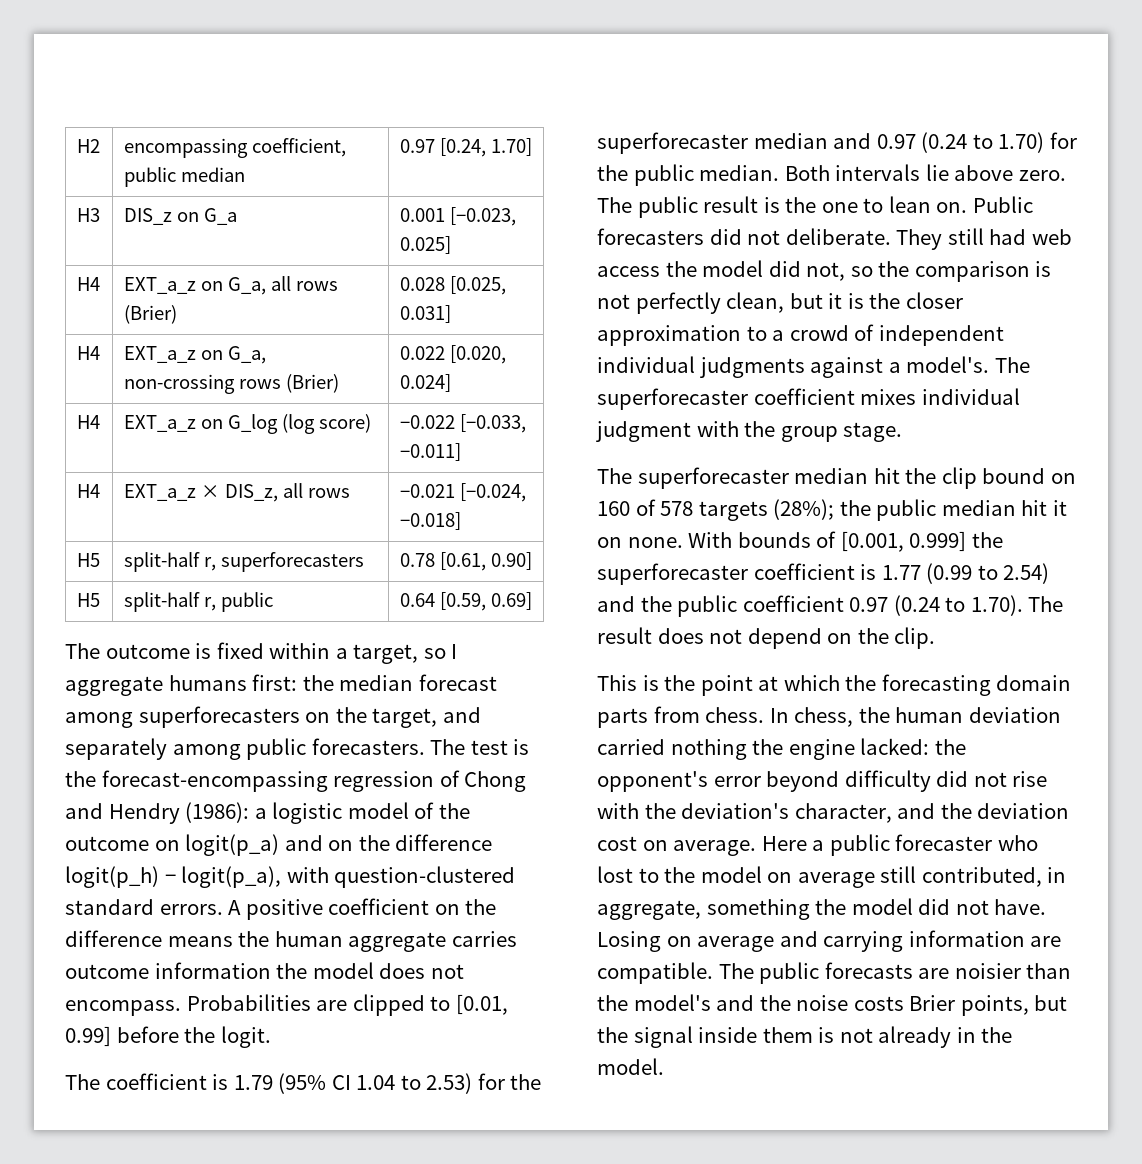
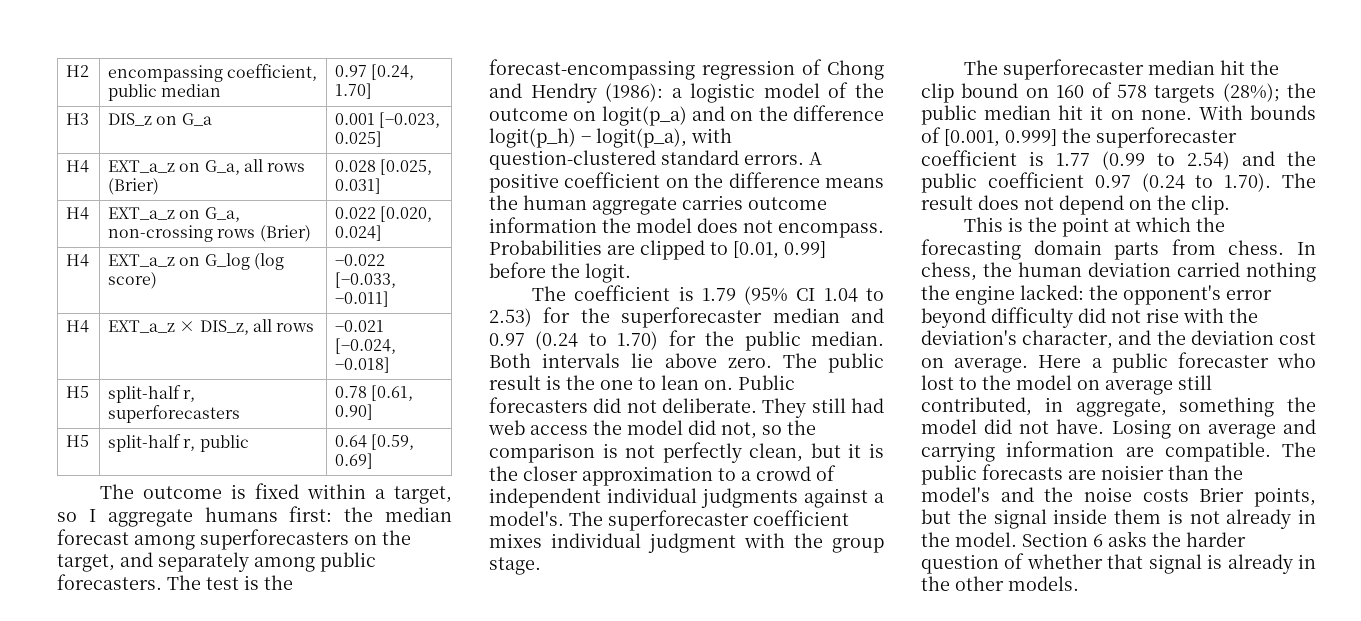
+ Section 6 asks the harder question of whether that signal is already in the other models.

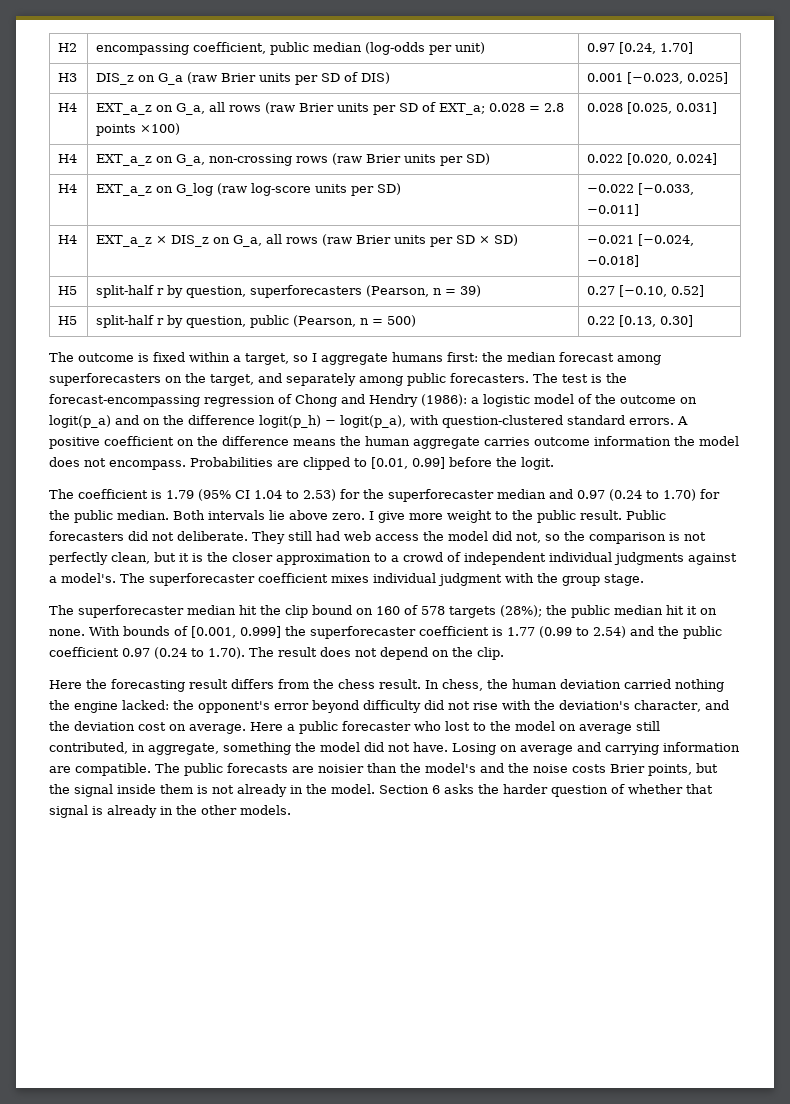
- H2 | encompassing coefficient, public median | 0.97 [0.24, 1.70]
+ H2 | encompassing coefficient, public median (log-odds per unit) | 0.97 [0.24, 1.70]
- H3 | DIS_z on G_a | 0.001 [−0.023, 0.025]
+ H3 | DIS_z on G_a (raw Brier units per SD of DIS) | 0.001 [−0.023, 0.025]
- H4 | EXT_a_z on G_a, all rows (Brier) | 0.028 [0.025, 0.031]
+ H4 | EXT_a_z on G_a, all rows (raw Brier units per SD of EXT_a; 0.028 = 2.8 points ×100) | 0.028 [0.025, 0.031]
- H4 | EXT_a_z on G_a, non-crossing rows (Brier) | 0.022 [0.020, 0.024]
+ H4 | EXT_a_z on G_a, non-crossing rows (raw Brier units per SD) | 0.022 [0.020, 0.024]
- H4 | EXT_a_z on G_log (log score) | −0.022 [−0.033, −0.011]
+ H4 | EXT_a_z on G_log (raw log-score units per SD) | −0.022 [−0.033, −0.011]
- H4 | EXT_a_z × DIS_z, all rows | −0.021 [−0.024, −0.018]
+ H4 | EXT_a_z × DIS_z on G_a, all rows (raw Brier units per SD × SD) | −0.021 [−0.024, −0.018]
- H5 | split-half r, superforecasters | 0.78 [0.61, 0.90]
- H5 | split-half r, public | 0.64 [0.59, 0.69]
+ H5 | split-half r by question, superforecasters (Pearson, n = 39) | 0.27 [−0.10, 0.52]
+ H5 | split-half r by question, public (Pearson, n = 500) | 0.22 [0.13, 0.30]
- The public result is the one to lean on.
+ I give more weight to the public result.
- This is the point at which the forecasting domain parts from chess.
+ Here the forecasting result differs from the chess result.

